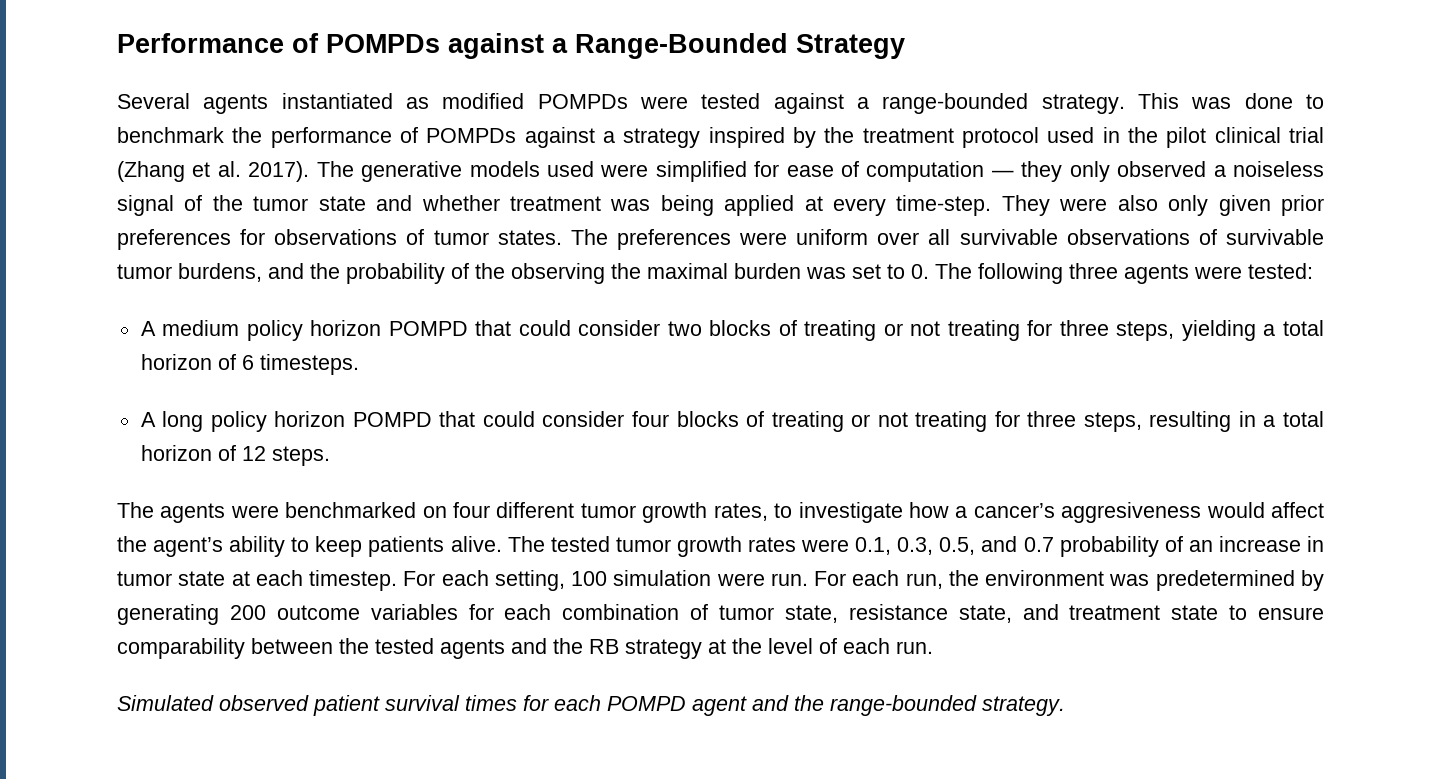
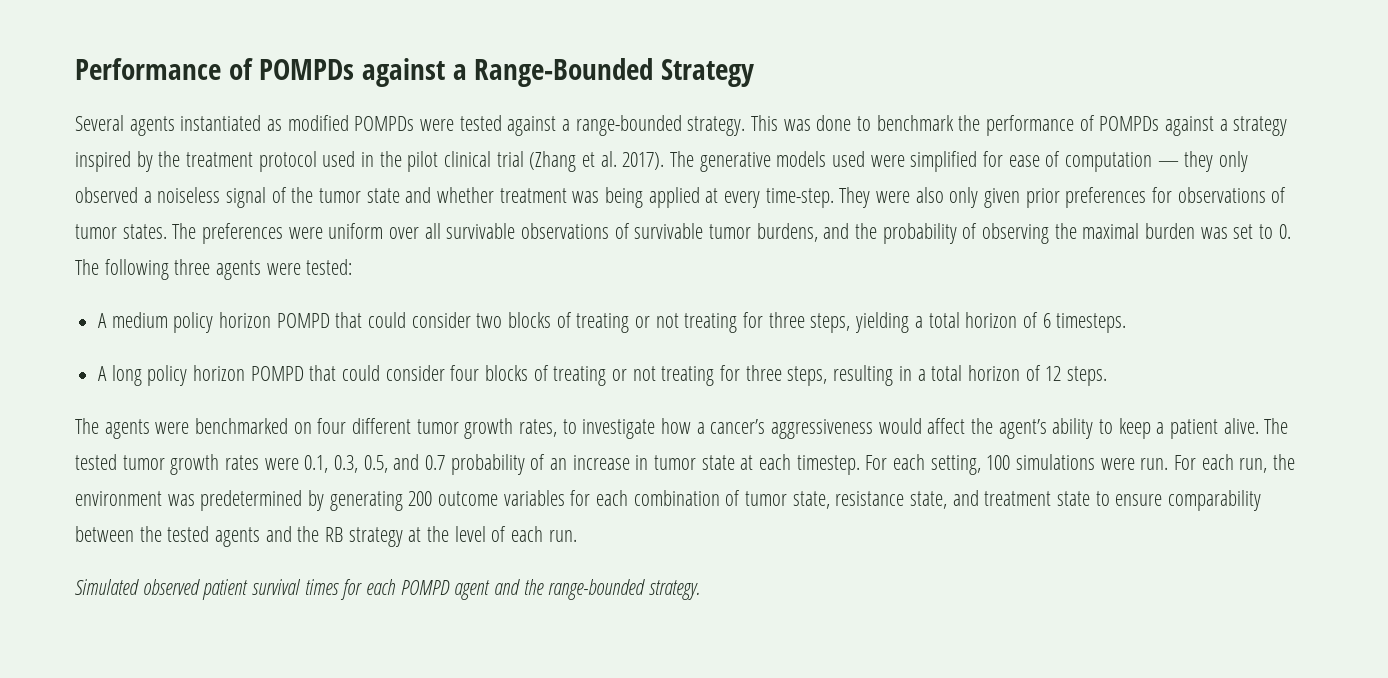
- The preferences were uniform over all survivable observations of survivable tumor burdens, and the probability of the observing the maximal burden was set to 0. The following three agents were tested:
+ The preferences were uniform over all survivable observations of survivable tumor burdens, and the probability of observing the maximal burden was set to 0. The following three agents were tested:
- The agents were benchmarked on four different tumor growth rates, to investigate how a cancer’s aggresiveness would affect the agent’s ability to keep patients alive.
+ The agents were benchmarked on four different tumor growth rates, to investigate how a cancer’s aggressiveness would affect the agent’s ability to keep a patient alive.
- For each setting, 100 simulation were run.
+ For each setting, 100 simulations were run.

